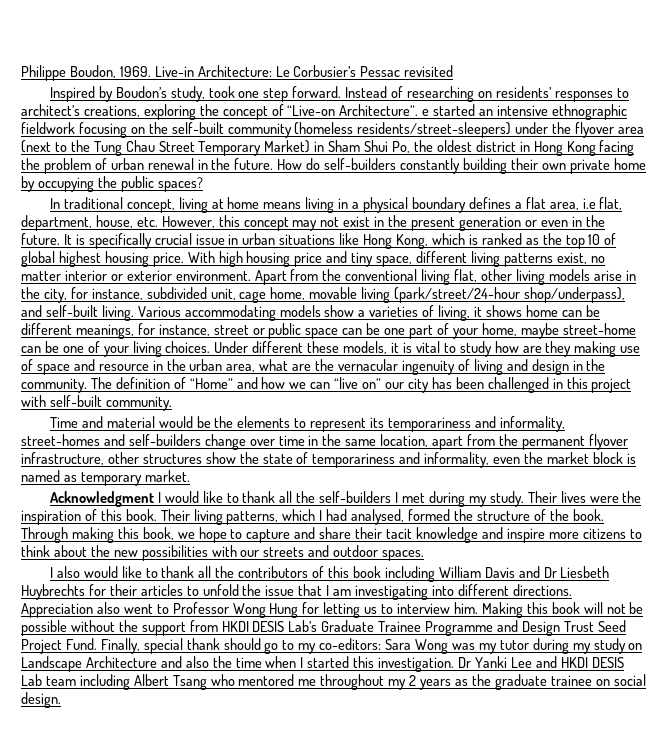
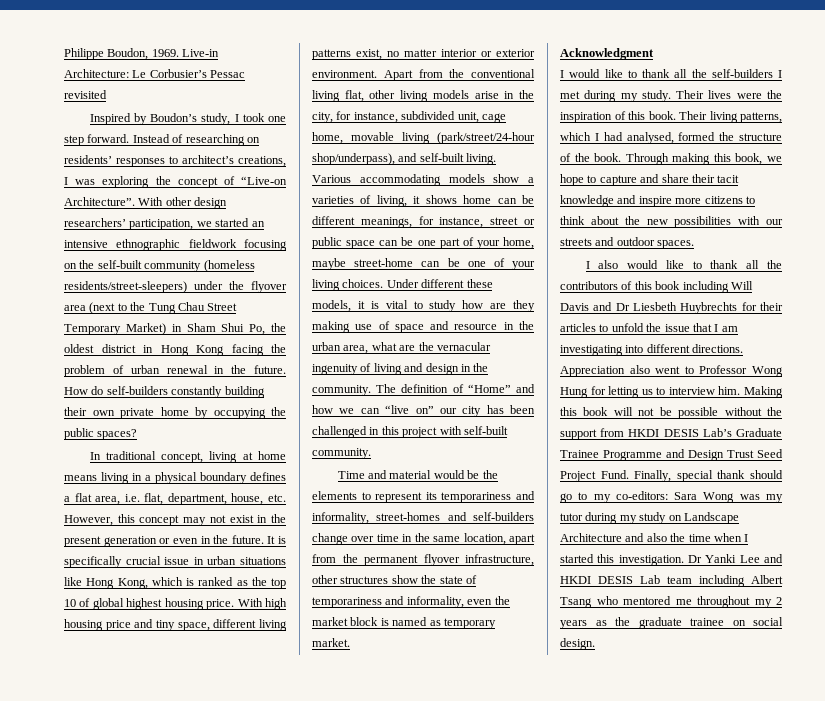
- Inspired by Boudon’s study, took one step forward.
+ Inspired by Boudon’s study, I took one step forward.
- Instead of researching on residents’ responses to architect’s creations, exploring the concept of “Live-on Architecture”. e started an intensive ethnographic fieldwork focusing on the self-built community (homeless residents/street-sleepers) under the flyover area (next to the Tung Chau Street Temporary Market) in Sham Shui Po, the oldest district in Hong Kong facing the problem of urban renewal in the future.
+ Instead of researching on residents’ responses to architect’s creations, I was exploring the concept of “Live-on Architecture”. With other design researchers’ participation, we started an intensive ethnographic fieldwork focusing on the self-built community (homeless residents/street-sleepers) under the flyover area (next to the Tung Chau Street Temporary Market) in Sham Shui Po, the oldest district in Hong Kong facing the problem of urban renewal in the future.
- In traditional concept, living at home means living in a physical boundary defines a flat area, i.e flat, department, house, etc. However, this concept may not exist in the present generation or even in the future.
+ In traditional concept, living at home means living in a physical boundary defines a flat area, i.e. flat, department, house, etc. However, this concept may not exist in the present generation or even in the future.
- Acknowledgment I would like to thank all the self-builders I met during my study.
+ Acknowledgment
+ I would like to thank all the self-builders I met during my study.
- I also would like to thank all the contributors of this book including William Davis and Dr Liesbeth Huybrechts for their articles to unfold the issue that I am investigating into different directions.
+ I also would like to thank all the contributors of this book including Will Davis and Dr Liesbeth Huybrechts for their articles to unfold the issue that I am investigating into different directions.

